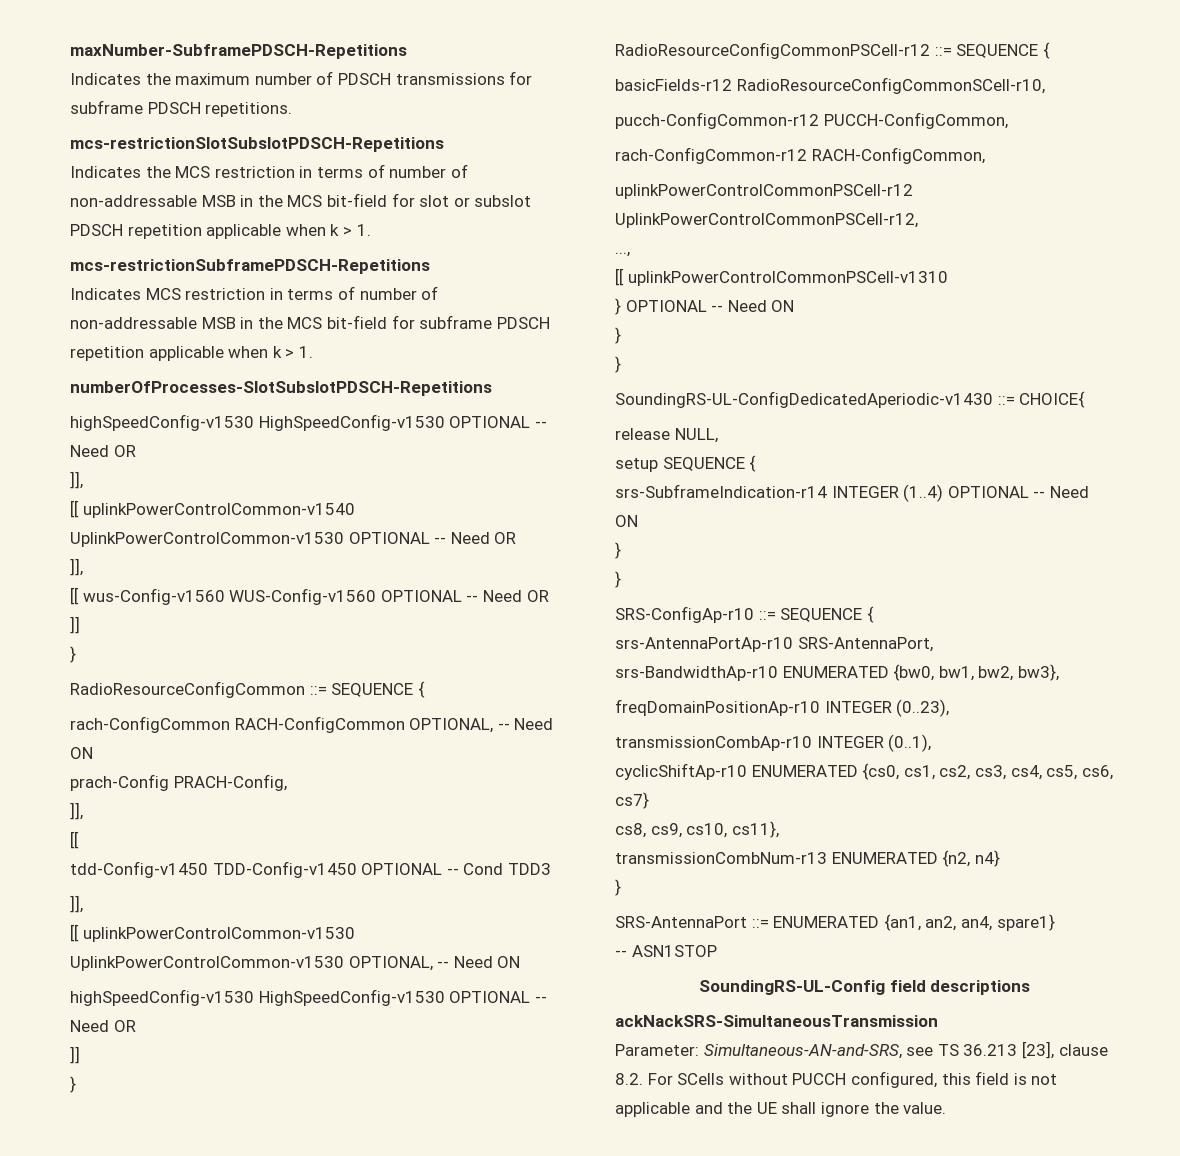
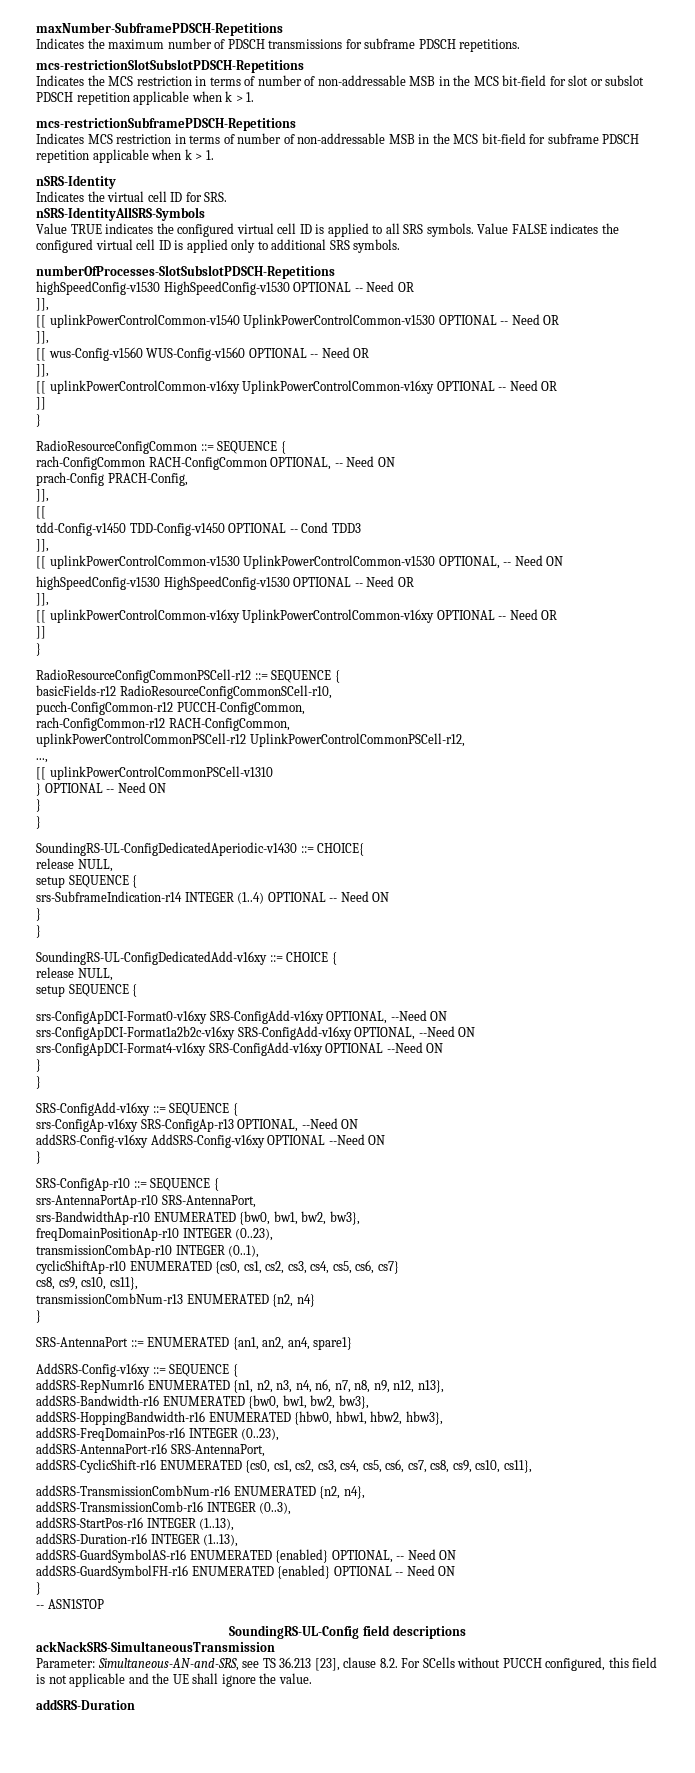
+ nSRS-Identity
+ Indicates the virtual cell ID for SRS.
+ nSRS-IdentityAllSRS-Symbols
+ Value TRUE indicates the configured virtual cell ID is applied to all SRS symbols. Value FALSE indicates the configured virtual cell ID is applied only to additional SRS symbols.
  [[ wus-Config-v1560 WUS-Config-v1560 OPTIONAL -- Need OR
+ ]],
+ [[ uplinkPowerControlCommon-v16xy UplinkPowerControlCommon-v16xy OPTIONAL -- Need OR
  [[ uplinkPowerControlCommon-v1530 UplinkPowerControlCommon-v1530 OPTIONAL, -- Need ON
  highSpeedConfig-v1530 HighSpeedConfig-v1530 OPTIONAL -- Need OR
+ ]],
+ [[ uplinkPowerControlCommon-v16xy UplinkPowerControlCommon-v16xy OPTIONAL -- Need OR
+ SoundingRS-UL-ConfigDedicatedAdd-v16xy ::= CHOICE {
+ release NULL,
+ setup SEQUENCE {
+ srs-ConfigApDCI-Format0-v16xy SRS-ConfigAdd-v16xy OPTIONAL, --Need ON
+ srs-ConfigApDCI-Format1a2b2c-v16xy SRS-ConfigAdd-v16xy OPTIONAL, --Need ON
+ srs-ConfigApDCI-Format4-v16xy SRS-ConfigAdd-v16xy OPTIONAL --Need ON
+ }
+ }
+ SRS-ConfigAdd-v16xy ::= SEQUENCE {
+ srs-ConfigAp-v16xy SRS-ConfigAp-r13 OPTIONAL, --Need ON
+ addSRS-Config-v16xy AddSRS-Config-v16xy OPTIONAL --Need ON
+ }
+ AddSRS-Config-v16xy ::= SEQUENCE {
+ addSRS-RepNumr16 ENUMERATED {n1, n2, n3, n4, n6, n7, n8, n9, n12, n13},
+ addSRS-Bandwidth-r16 ENUMERATED {bw0, bw1, bw2, bw3},
+ addSRS-HoppingBandwidth-r16 ENUMERATED {hbw0, hbw1, hbw2, hbw3},
+ addSRS-FreqDomainPos-r16 INTEGER (0..23),
+ addSRS-AntennaPort-r16 SRS-AntennaPort,
+ addSRS-CyclicShift-r16 ENUMERATED {cs0, cs1, cs2, cs3, cs4, cs5, cs6, cs7, cs8, cs9, cs10, cs11},
+ addSRS-TransmissionCombNum-r16 ENUMERATED {n2, n4},
+ addSRS-TransmissionComb-r16 INTEGER (0..3),
+ addSRS-StartPos-r16 INTEGER (1..13),
+ addSRS-Duration-r16 INTEGER (1..13),
+ addSRS-GuardSymbolAS-r16 ENUMERATED {enabled} OPTIONAL, -- Need ON
+ addSRS-GuardSymbolFH-r16 ENUMERATED {enabled} OPTIONAL -- Need ON
+ }
+ addSRS-Duration

